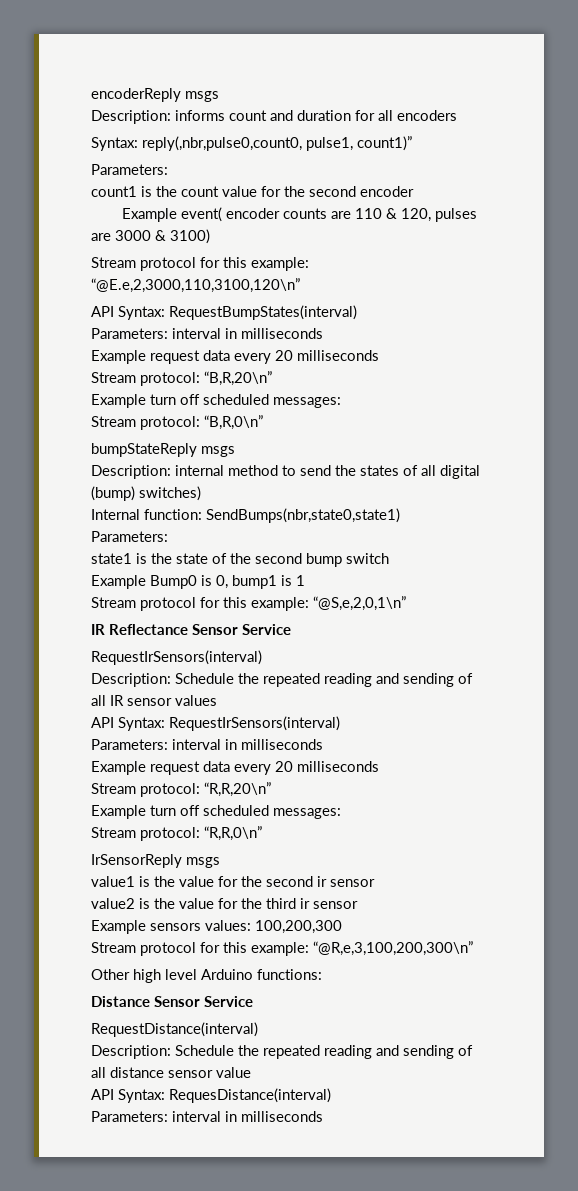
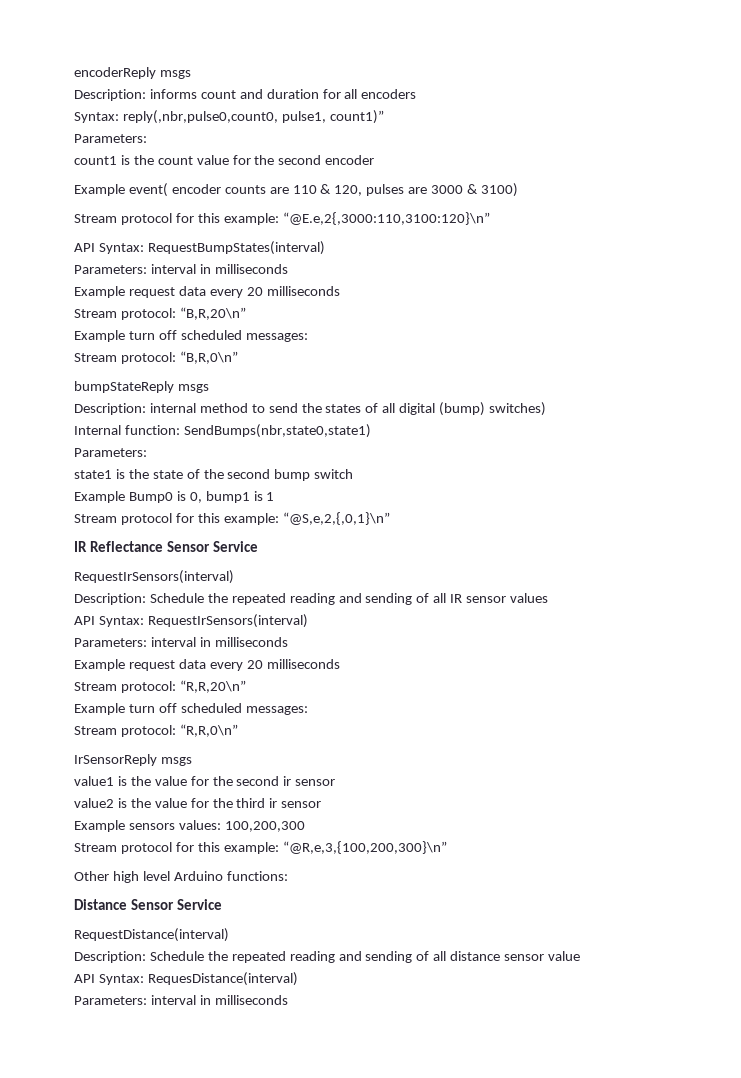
- Stream protocol for this example: “@E.e,2,3000,110,3100,120\n”
+ Stream protocol for this example: “@E.e,2{,3000:110,3100:120}\n”
- Stream protocol for this example: “@S,e,2,0,1\n”
+ Stream protocol for this example: “@S,e,2,{,0,1}\n”
- Stream protocol for this example: “@R,e,3,100,200,300\n”
+ Stream protocol for this example: “@R,e,3,{100,200,300}\n”

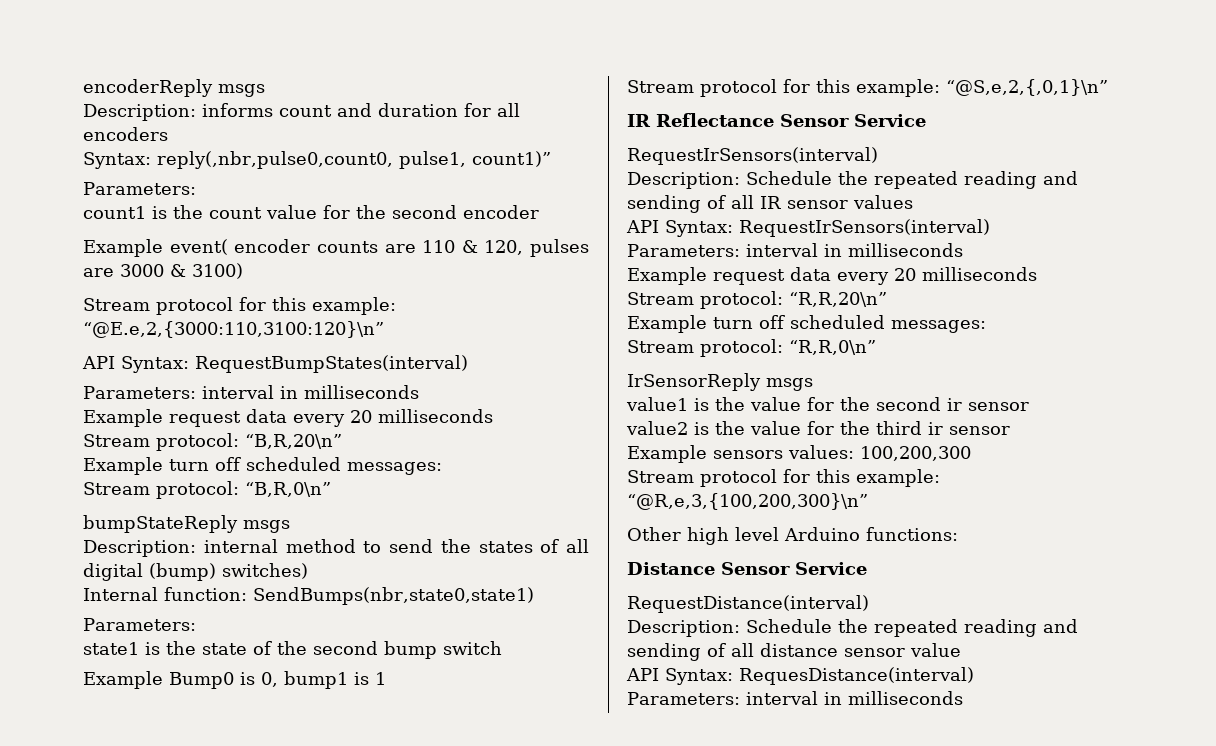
- Stream protocol for this example: “@E.e,2{,3000:110,3100:120}\n”
+ Stream protocol for this example: “@E.e,2,{3000:110,3100:120}\n”

